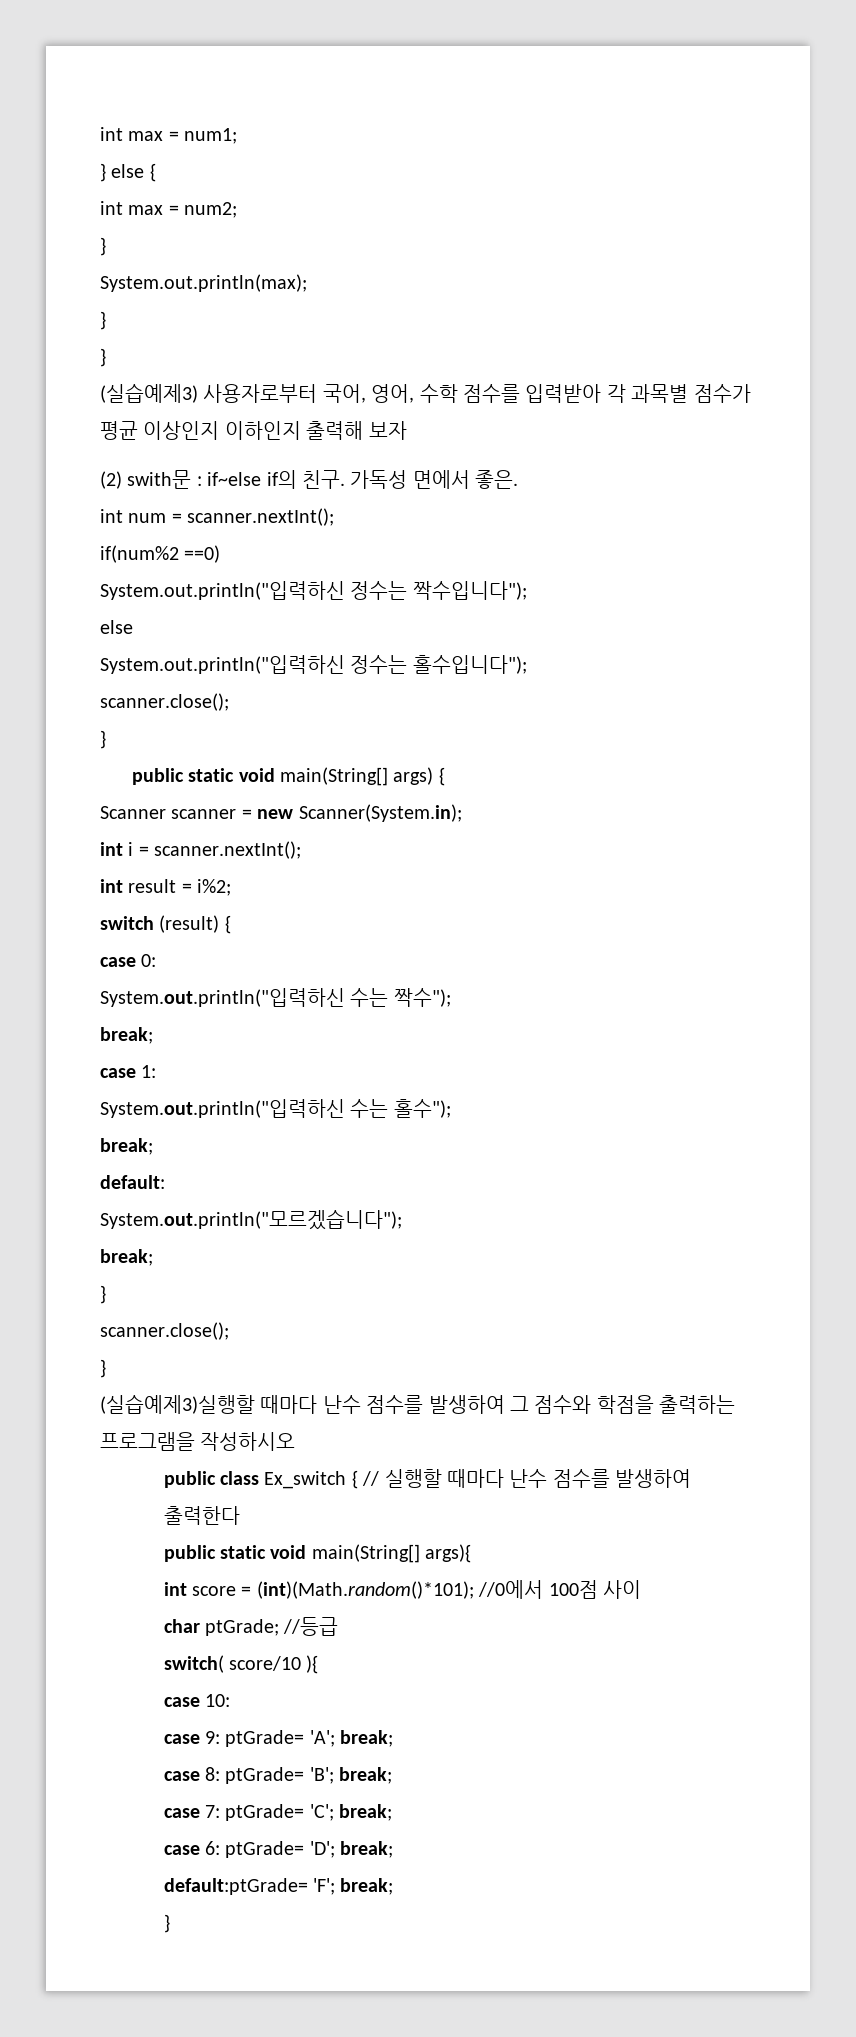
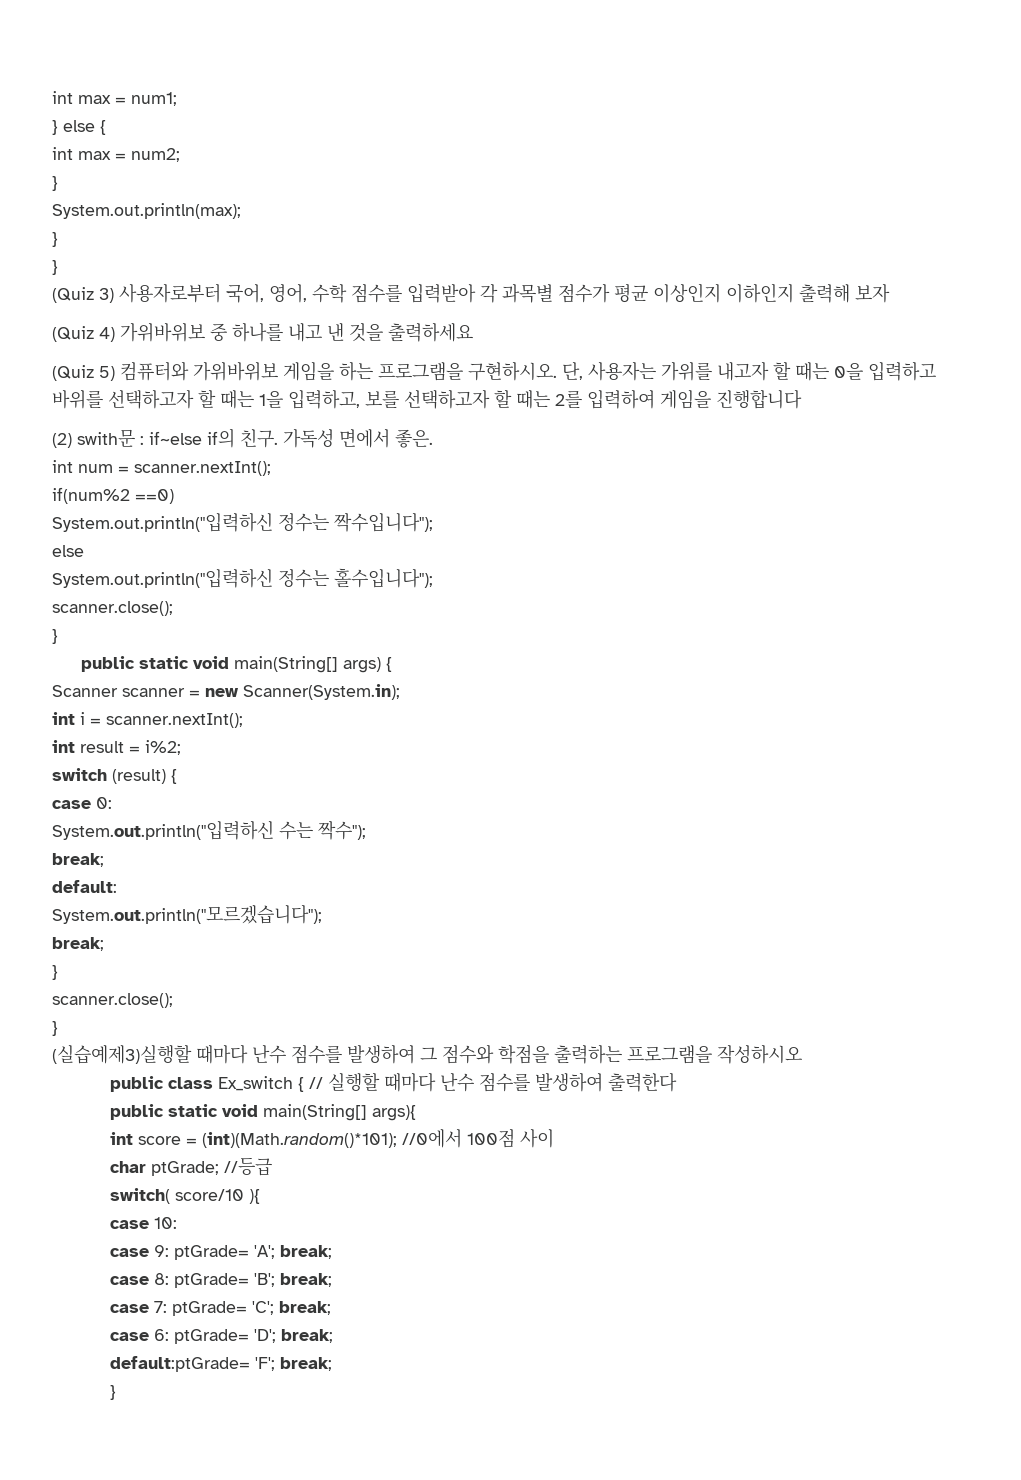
- (실습예제3) 사용자로부터 국어, 영어, 수학 점수를 입력받아 각 과목별 점수가 평균 이상인지 이하인지 출력해 보자
+ (Quiz 3) 사용자로부터 국어, 영어, 수학 점수를 입력받아 각 과목별 점수가 평균 이상인지 이하인지 출력해 보자
+ (Quiz 4) 가위바위보 중 하나를 내고 낸 것을 출력하세요
+ (Quiz 5) 컴퓨터와 가위바위보 게임을 하는 프로그램을 구현하시오. 단, 사용자는 가위를 내고자 할 때는 0을 입력하고 바위를 선택하고자 할 때는 1을 입력하고, 보를 선택하고자 할 때는 2를 입력하여 게임을 진행합니다
- case 1:
- System.out.println("입력하신 수는 홀수");
- break;

